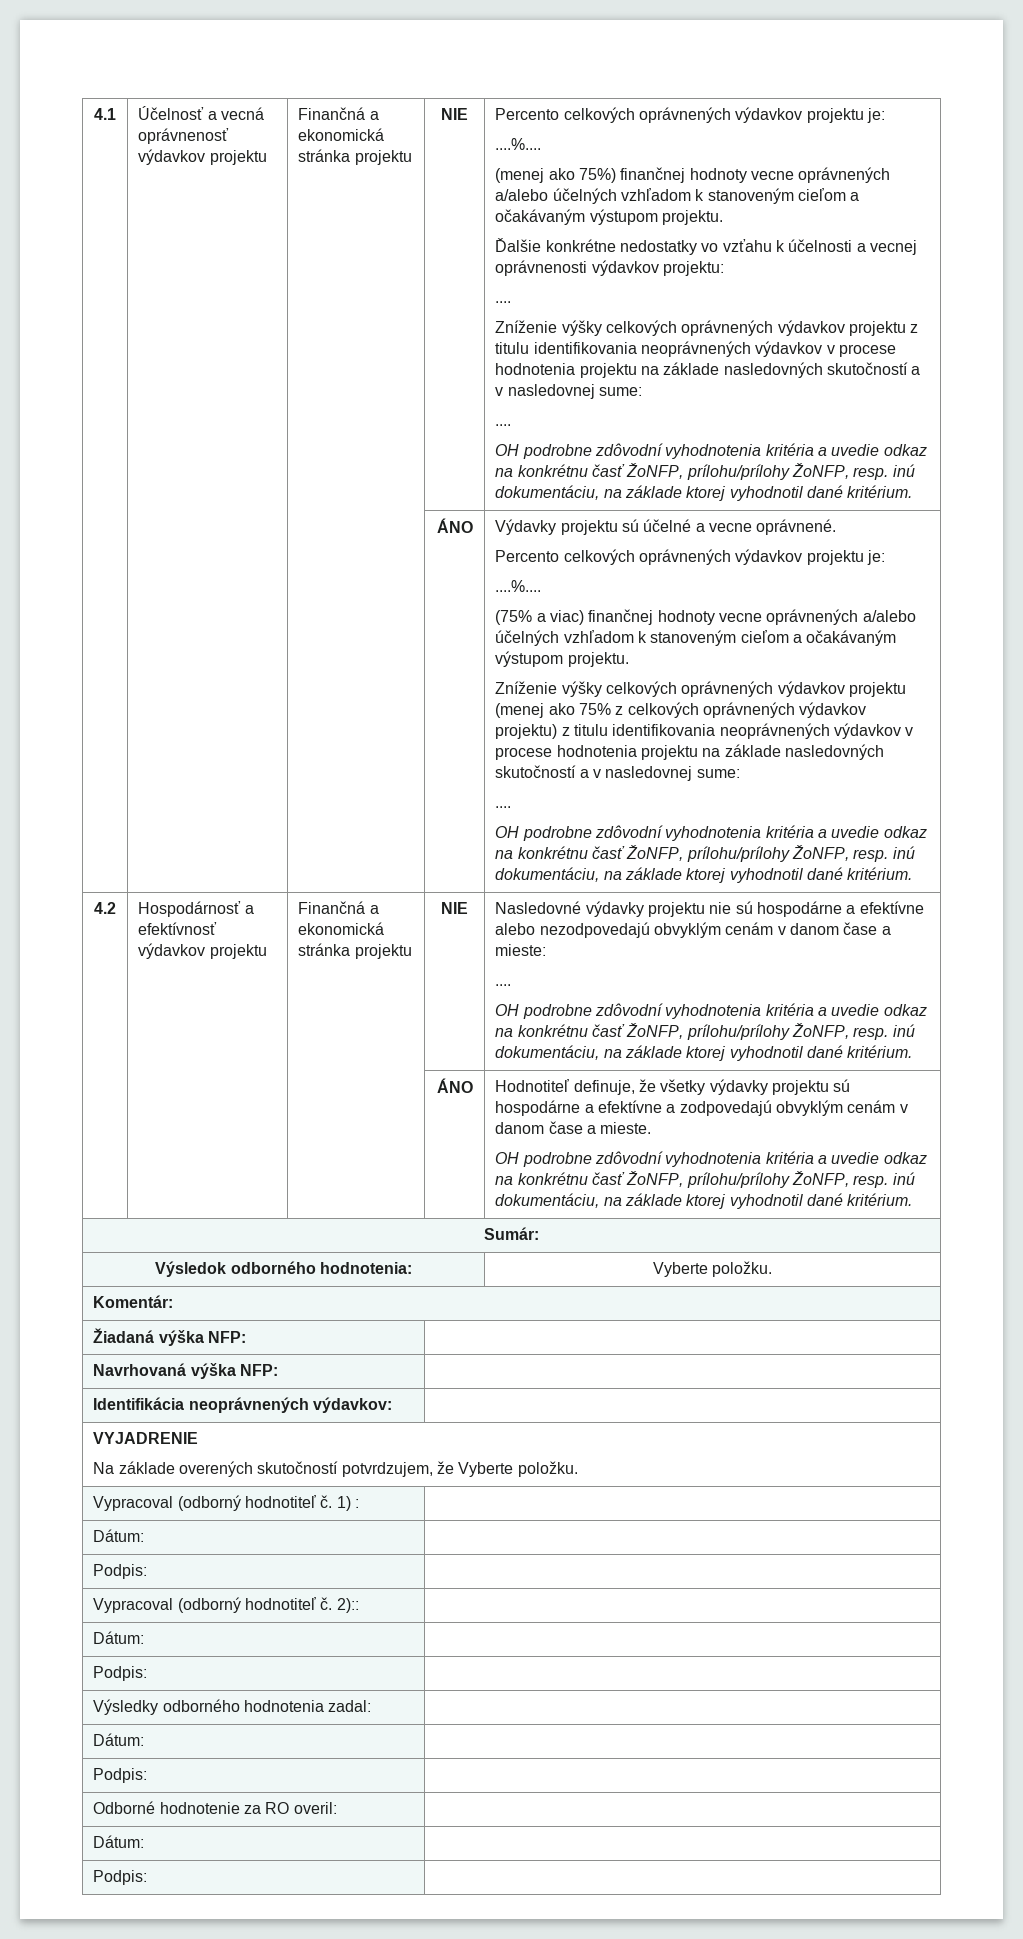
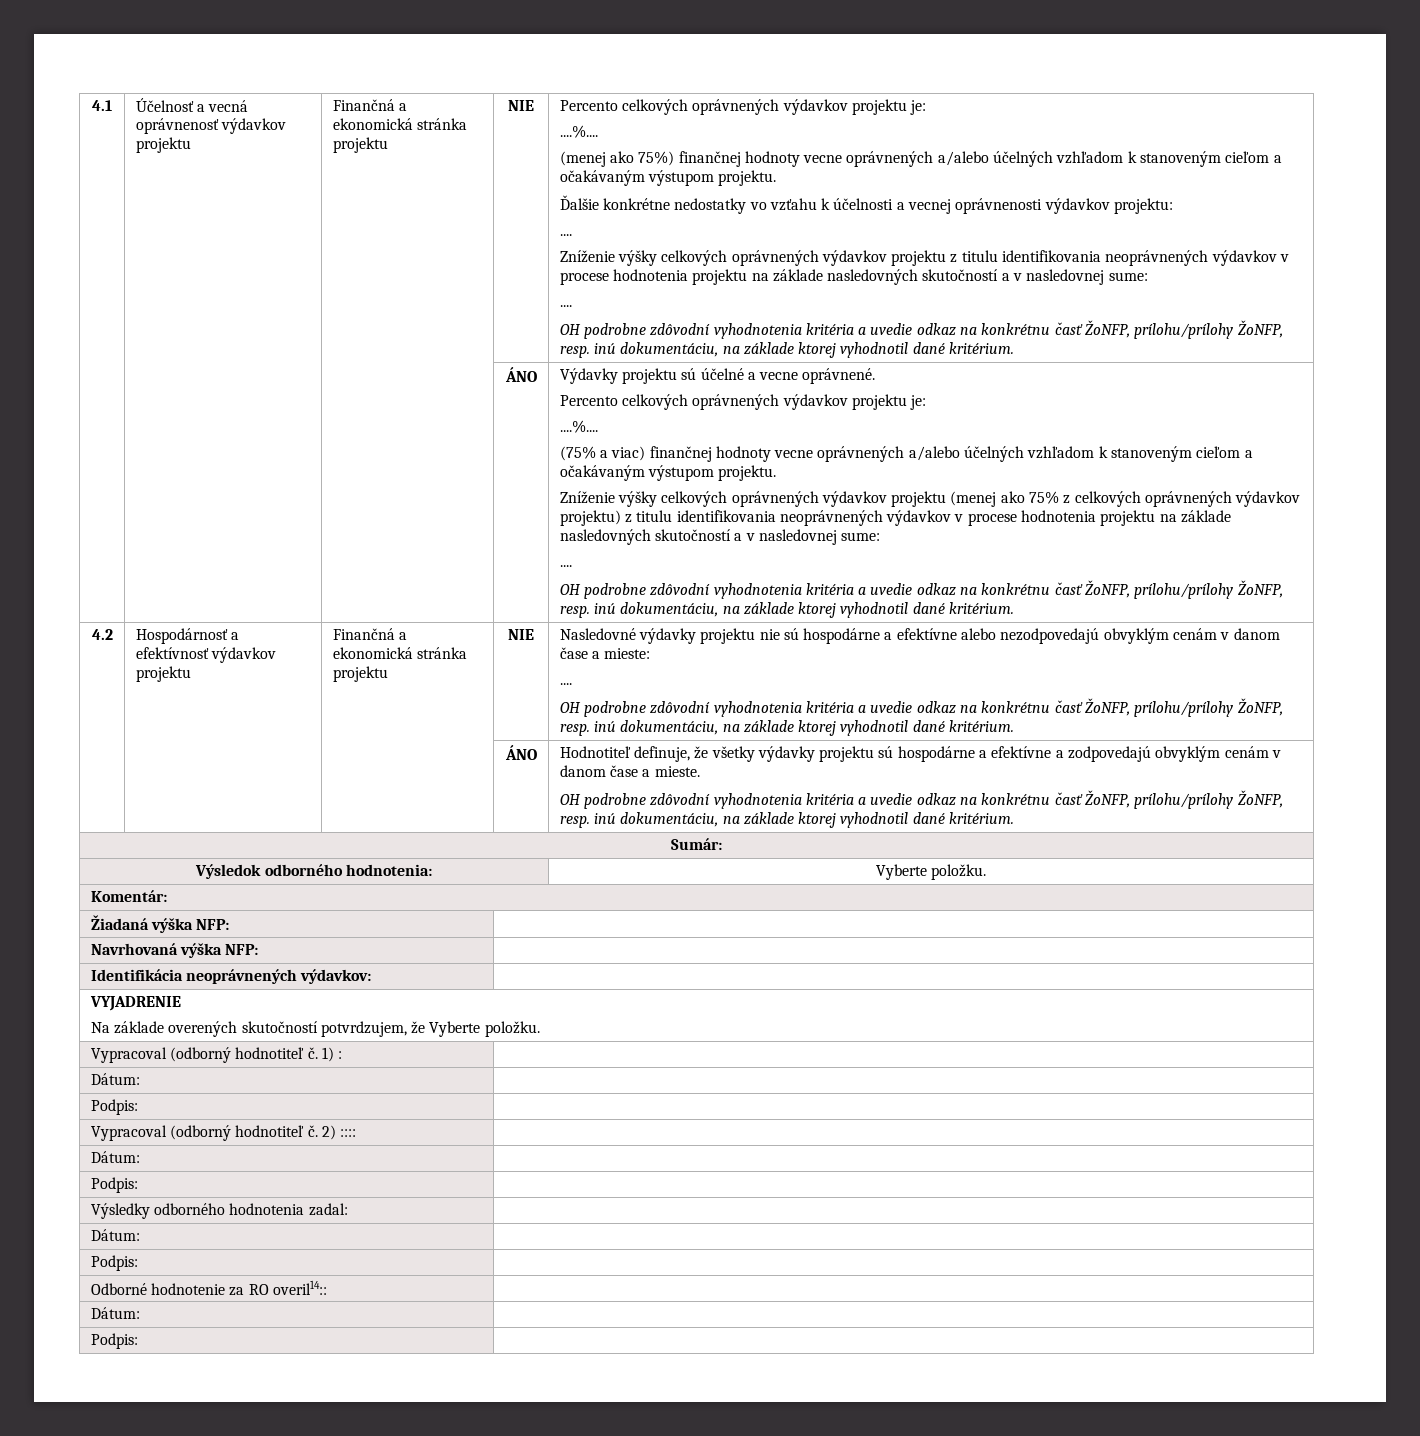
- Vypracoval (odborný hodnotiteľ č. 2):: |
+ Vypracoval (odborný hodnotiteľ č. 2) :::: |
- Odborné hodnotenie za RO overil: |
+ Odborné hodnotenie za RO overil14:: |

